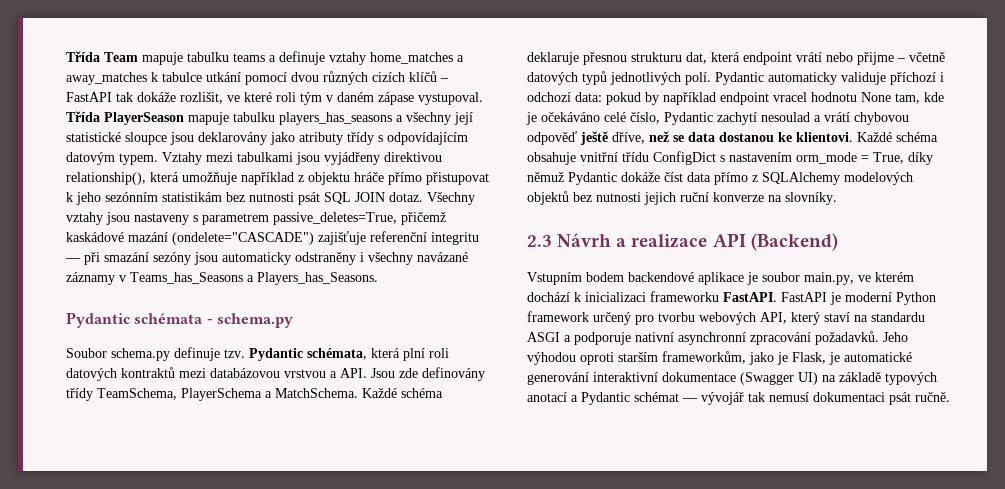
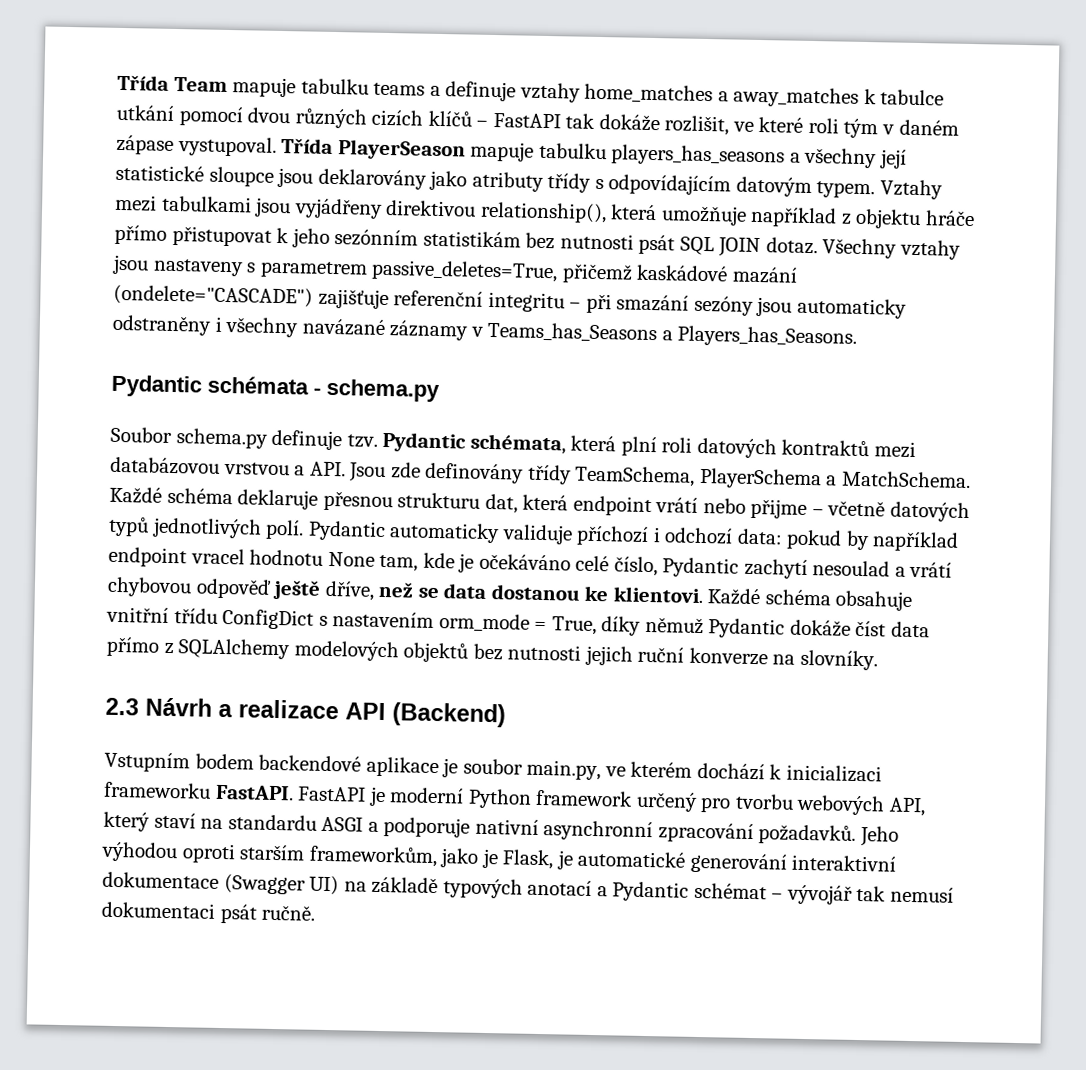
- Všechny vztahy jsou nastaveny s parametrem passive_deletes=True, přičemž kaskádové mazání (ondelete="CASCADE") zajišťuje referenční integritu — při smazání sezóny jsou automaticky odstraněny i všechny navázané záznamy v Teams_has_Seasons a Players_has_Seasons.
+ Všechny vztahy jsou nastaveny s parametrem passive_deletes=True, přičemž kaskádové mazání (ondelete="CASCADE") zajišťuje referenční integritu – při smazání sezóny jsou automaticky odstraněny i všechny navázané záznamy v Teams_has_Seasons a Players_has_Seasons.
- Jeho výhodou oproti starším frameworkům, jako je Flask, je automatické generování interaktivní dokumentace (Swagger UI) na základě typových anotací a Pydantic schémat — vývojář tak nemusí dokumentaci psát ručně.
+ Jeho výhodou oproti starším frameworkům, jako je Flask, je automatické generování interaktivní dokumentace (Swagger UI) na základě typových anotací a Pydantic schémat – vývojář tak nemusí dokumentaci psát ručně.

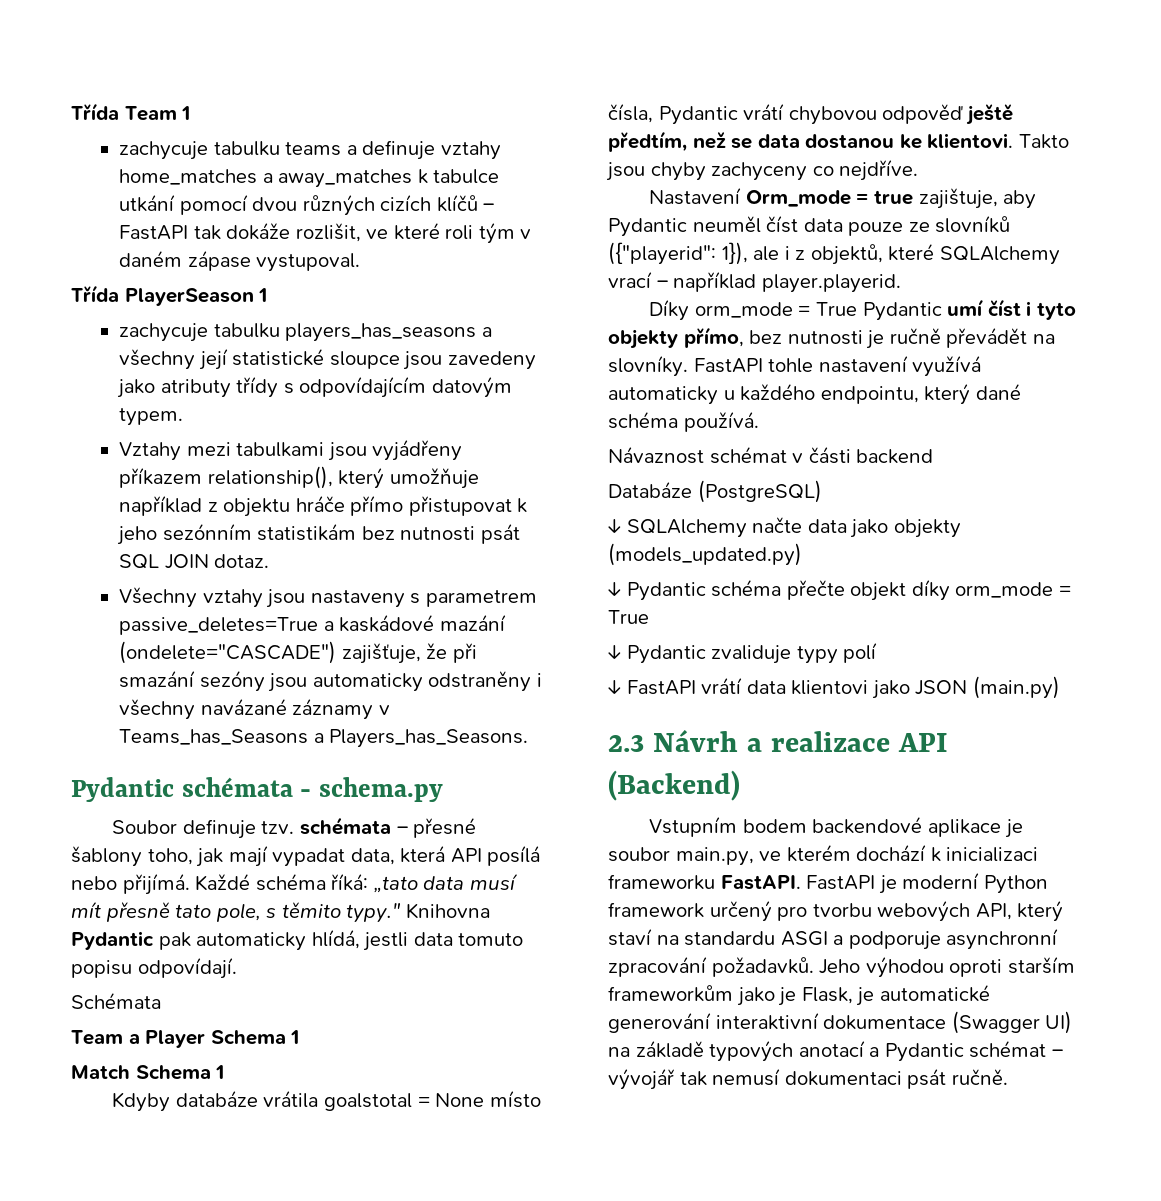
- Třída Team mapuje tabulku teams a definuje vztahy home_matches a away_matches k tabulce utkání pomocí dvou různých cizích klíčů – FastAPI tak dokáže rozlišit, ve které roli tým v daném zápase vystupoval. Třída PlayerSeason mapuje tabulku players_has_seasons a všechny její statistické sloupce jsou deklarovány jako atributy třídy s odpovídajícím datovým typem. Vztahy mezi tabulkami jsou vyjádřeny direktivou relationship(), která umožňuje například z objektu hráče přímo přistupovat k jeho sezónním statistikám bez nutnosti psát SQL JOIN dotaz. Všechny vztahy jsou nastaveny s parametrem passive_deletes=True, přičemž kaskádové mazání (ondelete="CASCADE") zajišťuje referenční integritu – při smazání sezóny jsou automaticky odstraněny i všechny navázané záznamy v Teams_has_Seasons a Players_has_Seasons.
+ Třída Team 1
+ zachycuje tabulku teams a definuje vztahy home_matches a away_matches k tabulce utkání pomocí dvou různých cizích klíčů – FastAPI tak dokáže rozlišit, ve které roli tým v daném zápase vystupoval.
+ Třída PlayerSeason 1
+ zachycuje tabulku players_has_seasons a všechny její statistické sloupce jsou zavedeny jako atributy třídy s odpovídajícím datovým typem.
+ Vztahy mezi tabulkami jsou vyjádřeny příkazem relationship(), který umožňuje například z objektu hráče přímo přistupovat k jeho sezónním statistikám bez nutnosti psát SQL JOIN dotaz.
+ Všechny vztahy jsou nastaveny s parametrem passive_deletes=True a kaskádové mazání (ondelete="CASCADE") zajišťuje, že při smazání sezóny jsou automaticky odstraněny i všechny navázané záznamy v Teams_has_Seasons a Players_has_Seasons.
- Soubor schema.py definuje tzv. Pydantic schémata, která plní roli datových kontraktů mezi databázovou vrstvou a API. Jsou zde definovány třídy TeamSchema, PlayerSchema a MatchSchema. Každé schéma deklaruje přesnou strukturu dat, která endpoint vrátí nebo přijme – včetně datových typů jednotlivých polí. Pydantic automaticky validuje příchozí i odchozí data: pokud by například endpoint vracel hodnotu None tam, kde je očekáváno celé číslo, Pydantic zachytí nesoulad a vrátí chybovou odpověď ještě dříve, než se data dostanou ke klientovi.
+ Soubor definuje tzv. schémata – přesné šablony toho, jak mají vypadat data, která API posílá nebo přijímá. Každé schéma říká: „tato data musí mít přesně tato pole, s těmito typy." Knihovna Pydantic pak automaticky hlídá, jestli data tomuto popisu odpovídají.
+ Schémata
+ Team a Player Schema 1
+ Match Schema 1
+ Kdyby databáze vrátila goalstotal = None místo čísla, Pydantic vrátí chybovou odpověď ještě předtím, než se data dostanou ke klientovi.
- Každé schéma obsahuje vnitřní třídu ConfigDict s nastavením orm_mode = True, díky němuž Pydantic dokáže číst data přímo z SQLAlchemy modelových objektů bez nutnosti jejich ruční konverze na slovníky.
+ Takto jsou chyby zachyceny co nejdříve.
+ Nastavení Orm_mode = true zajištuje, aby Pydantic neuměl číst data pouze ze slovníků ({"playerid": 1}), ale i z objektů, které SQLAlchemy vrací – například player.playerid.
+ Díky orm_mode = True Pydantic umí číst i tyto objekty přímo, bez nutnosti je ručně převádět na slovníky. FastAPI tohle nastavení využívá automaticky u každého endpointu, který dané schéma používá.
+ Návaznost schémat v části backend
+ Databáze (PostgreSQL)
+ ↓ SQLAlchemy načte data jako objekty (models_updated.py)
+ ↓ Pydantic schéma přečte objekt díky orm_mode = True
+ ↓ Pydantic zvaliduje typy polí
+ ↓ FastAPI vrátí data klientovi jako JSON (main.py)
- FastAPI je moderní Python framework určený pro tvorbu webových API, který staví na standardu ASGI a podporuje nativní asynchronní zpracování požadavků.
+ FastAPI je moderní Python framework určený pro tvorbu webových API, který staví na standardu ASGI a podporuje asynchronní zpracování požadavků.
- Jeho výhodou oproti starším frameworkům, jako je Flask, je automatické generování interaktivní dokumentace (Swagger UI) na základě typových anotací a Pydantic schémat – vývojář tak nemusí dokumentaci psát ručně.
+ Jeho výhodou oproti starším frameworkům jako je Flask, je automatické generování interaktivní dokumentace (Swagger UI) na základě typových anotací a Pydantic schémat – vývojář tak nemusí dokumentaci psát ručně.

